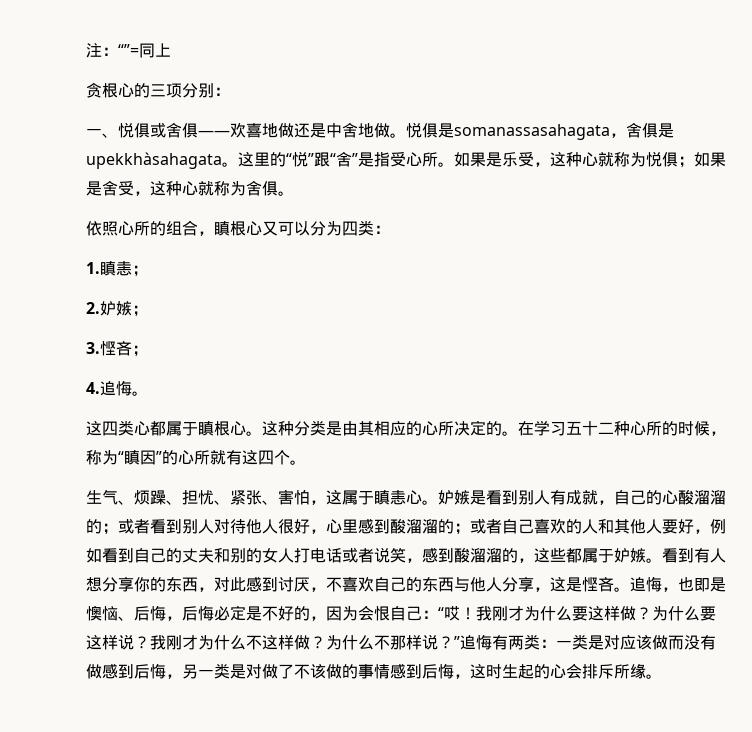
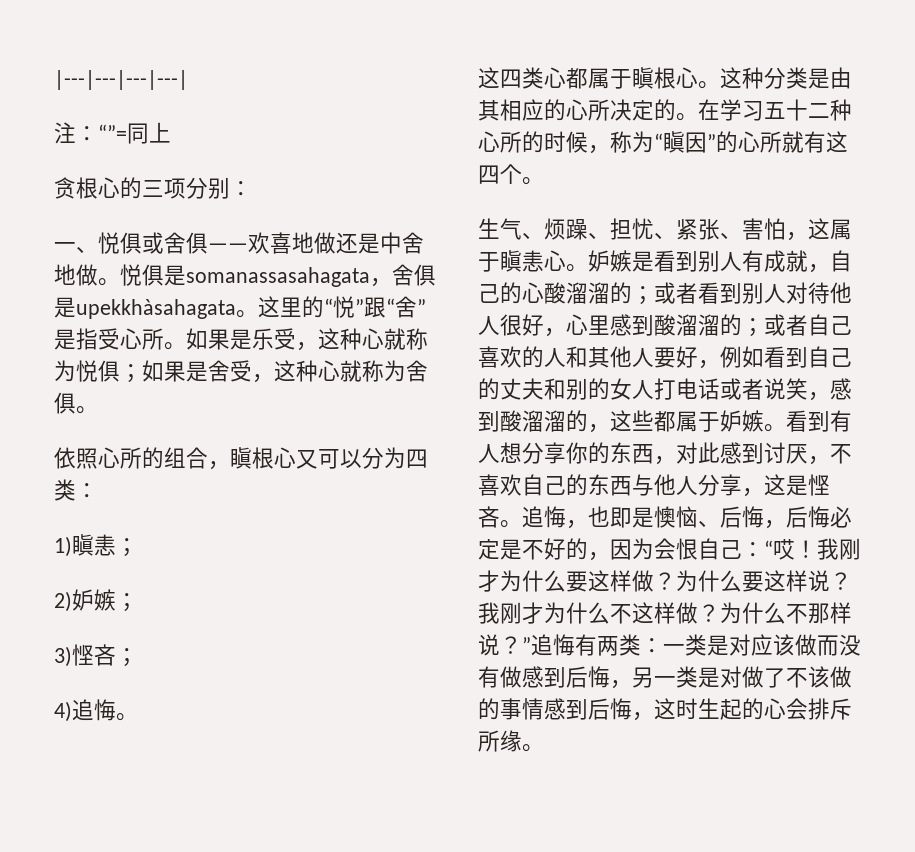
+ |---|---|---|---|
- 1.瞋恚；
+ 1)瞋恚；
- 2.妒嫉；
+ 2)妒嫉；
- 3.悭吝；
+ 3)悭吝；
- 4.追悔。
+ 4)追悔。

